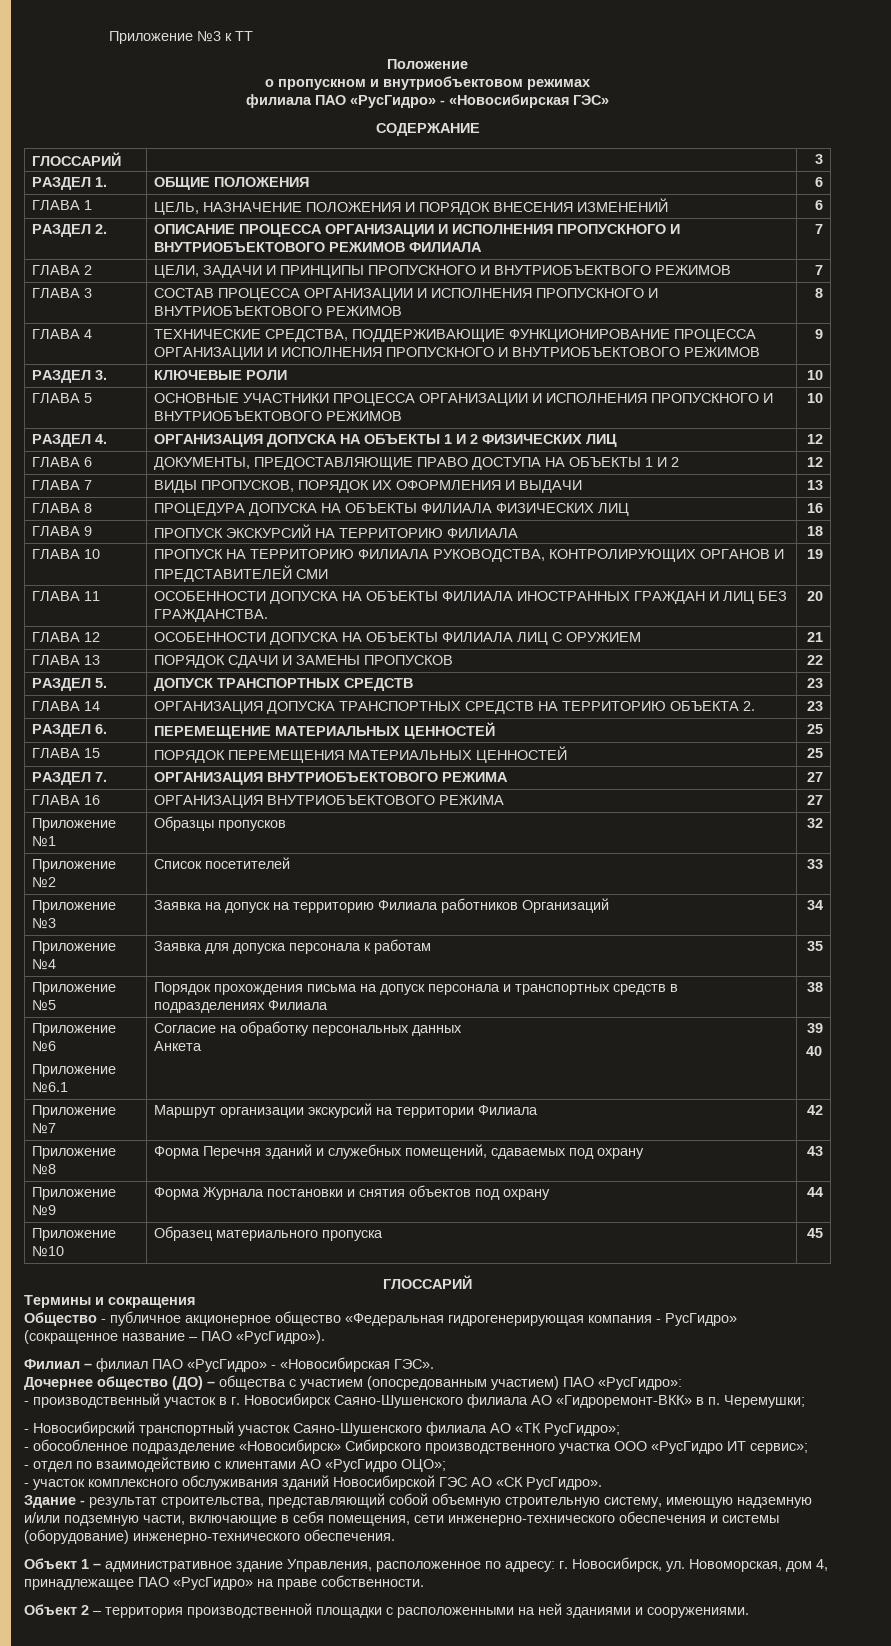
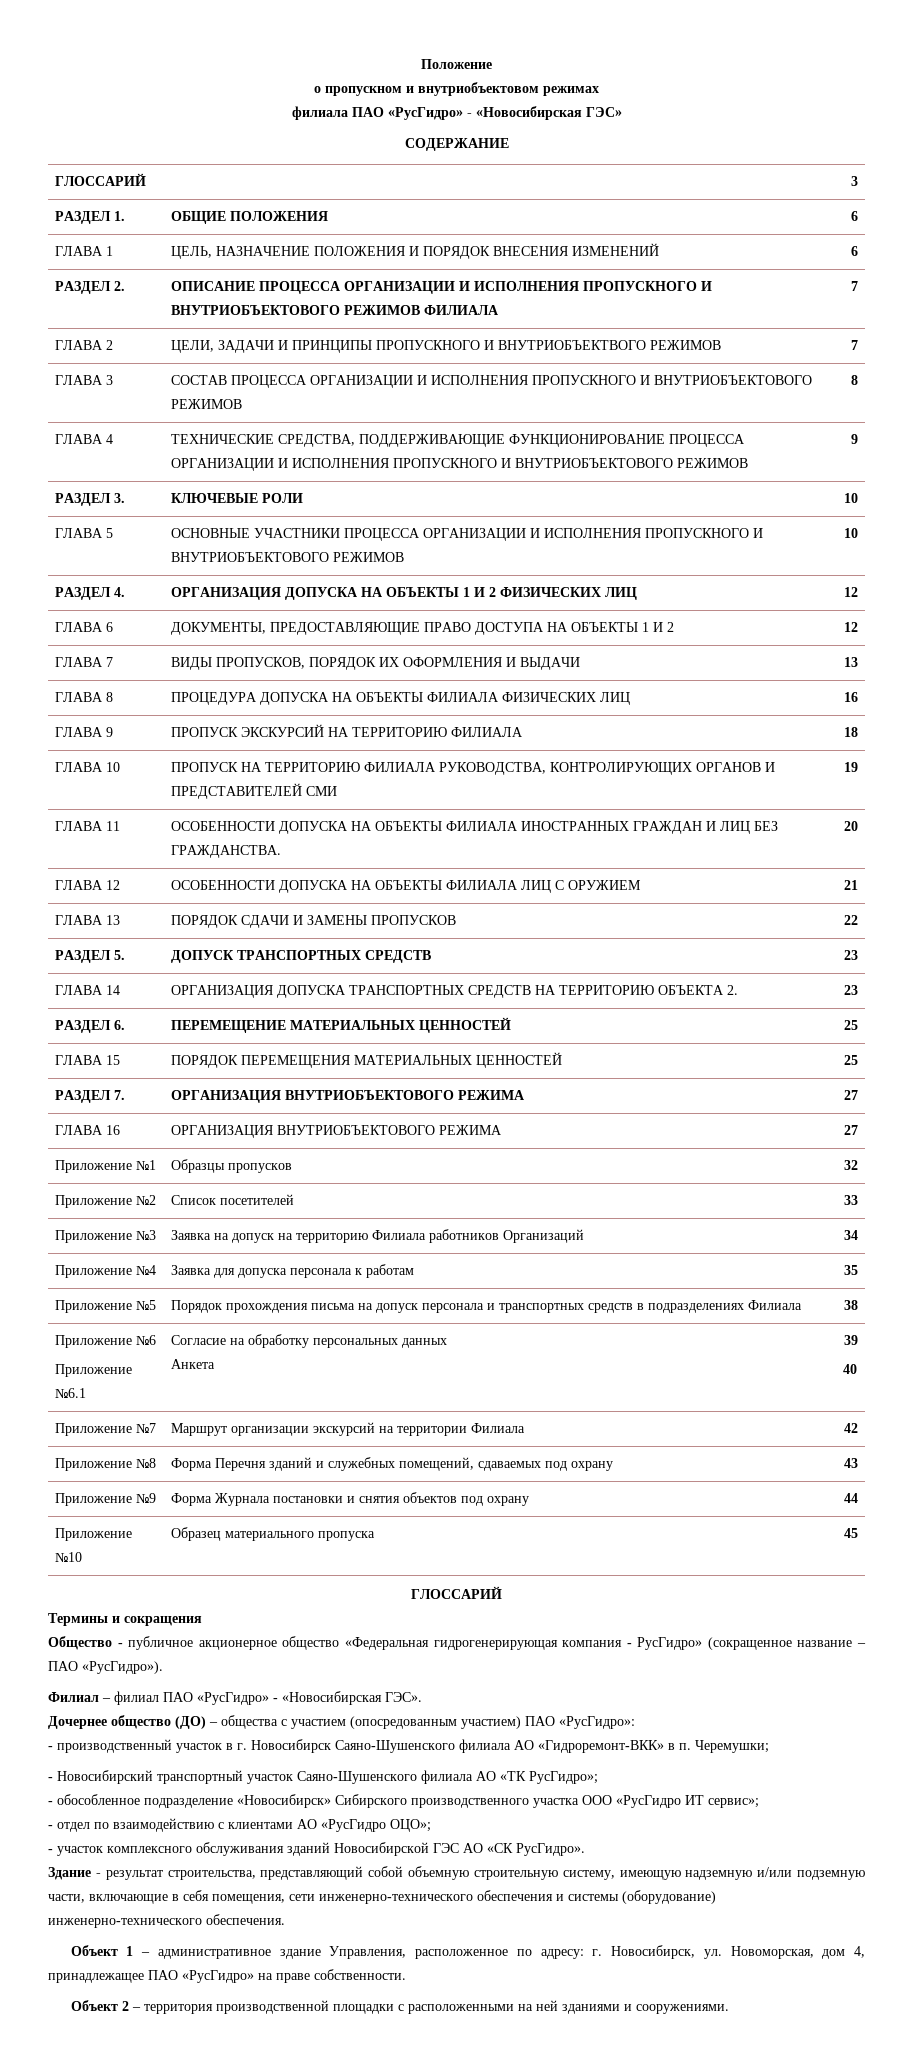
- Приложение №3 к ТТ

